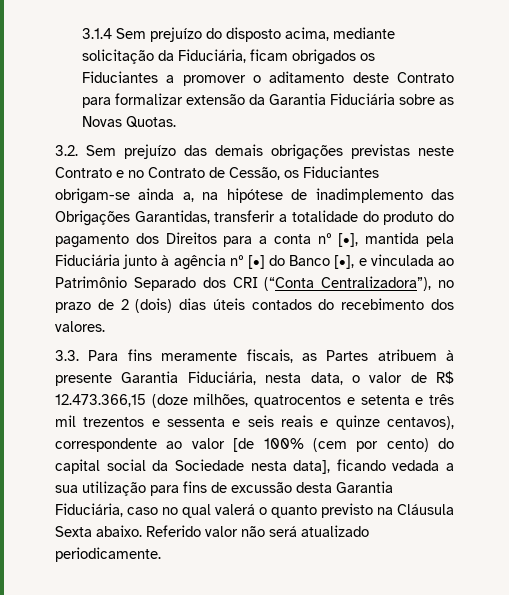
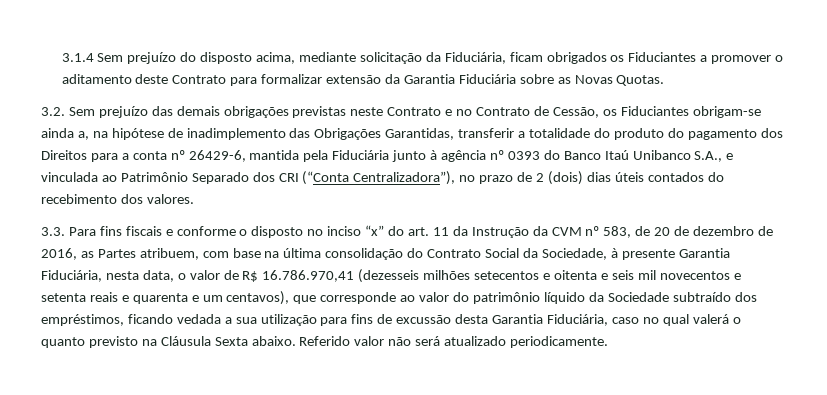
- 3.2. Sem prejuízo das demais obrigações previstas neste Contrato e no Contrato de Cessão, os Fiduciantes obrigam-se ainda a, na hipótese de inadimplemento das Obrigações Garantidas, transferir a totalidade do produto do pagamento dos Direitos para a conta nº [•], mantida pela Fiduciária junto à agência nº [•] do Banco [•], e vinculada ao Patrimônio Separado dos CRI (“Conta Centralizadora”), no prazo de 2 (dois) dias úteis contados do recebimento dos valores.
+ 3.2. Sem prejuízo das demais obrigações previstas neste Contrato e no Contrato de Cessão, os Fiduciantes obrigam-se ainda a, na hipótese de inadimplemento das Obrigações Garantidas, transferir a totalidade do produto do pagamento dos Direitos para a conta nº 26429-6, mantida pela Fiduciária junto à agência nº 0393 do Banco Itaú Unibanco S.A., e vinculada ao Patrimônio Separado dos CRI (“Conta Centralizadora”), no prazo de 2 (dois) dias úteis contados do recebimento dos valores.
- 3.3. Para fins meramente fiscais, as Partes atribuem à presente Garantia Fiduciária, nesta data, o valor de R$ 12.473.366,15 (doze milhões, quatrocentos e setenta e três mil trezentos e sessenta e seis reais e quinze centavos), correspondente ao valor [de 100% (cem por cento) do capital social da Sociedade nesta data], ficando vedada a sua utilização para fins de excussão desta Garantia Fiduciária, caso no qual valerá o quanto previsto na Cláusula Sexta abaixo.
+ 3.3. Para fins fiscais e conforme o disposto no inciso “x” do art. 11 da Instrução da CVM nº 583, de 20 de dezembro de 2016, as Partes atribuem, com base na última consolidação do Contrato Social da Sociedade, à presente Garantia Fiduciária, nesta data, o valor de R$ 16.786.970,41 (dezesseis milhões setecentos e oitenta e seis mil novecentos e setenta reais e quarenta e um centavos), que corresponde ao valor do patrimônio líquido da Sociedade subtraído dos empréstimos, ficando vedada a sua utilização para fins de excussão desta Garantia Fiduciária, caso no qual valerá o quanto previsto na Cláusula Sexta abaixo.

